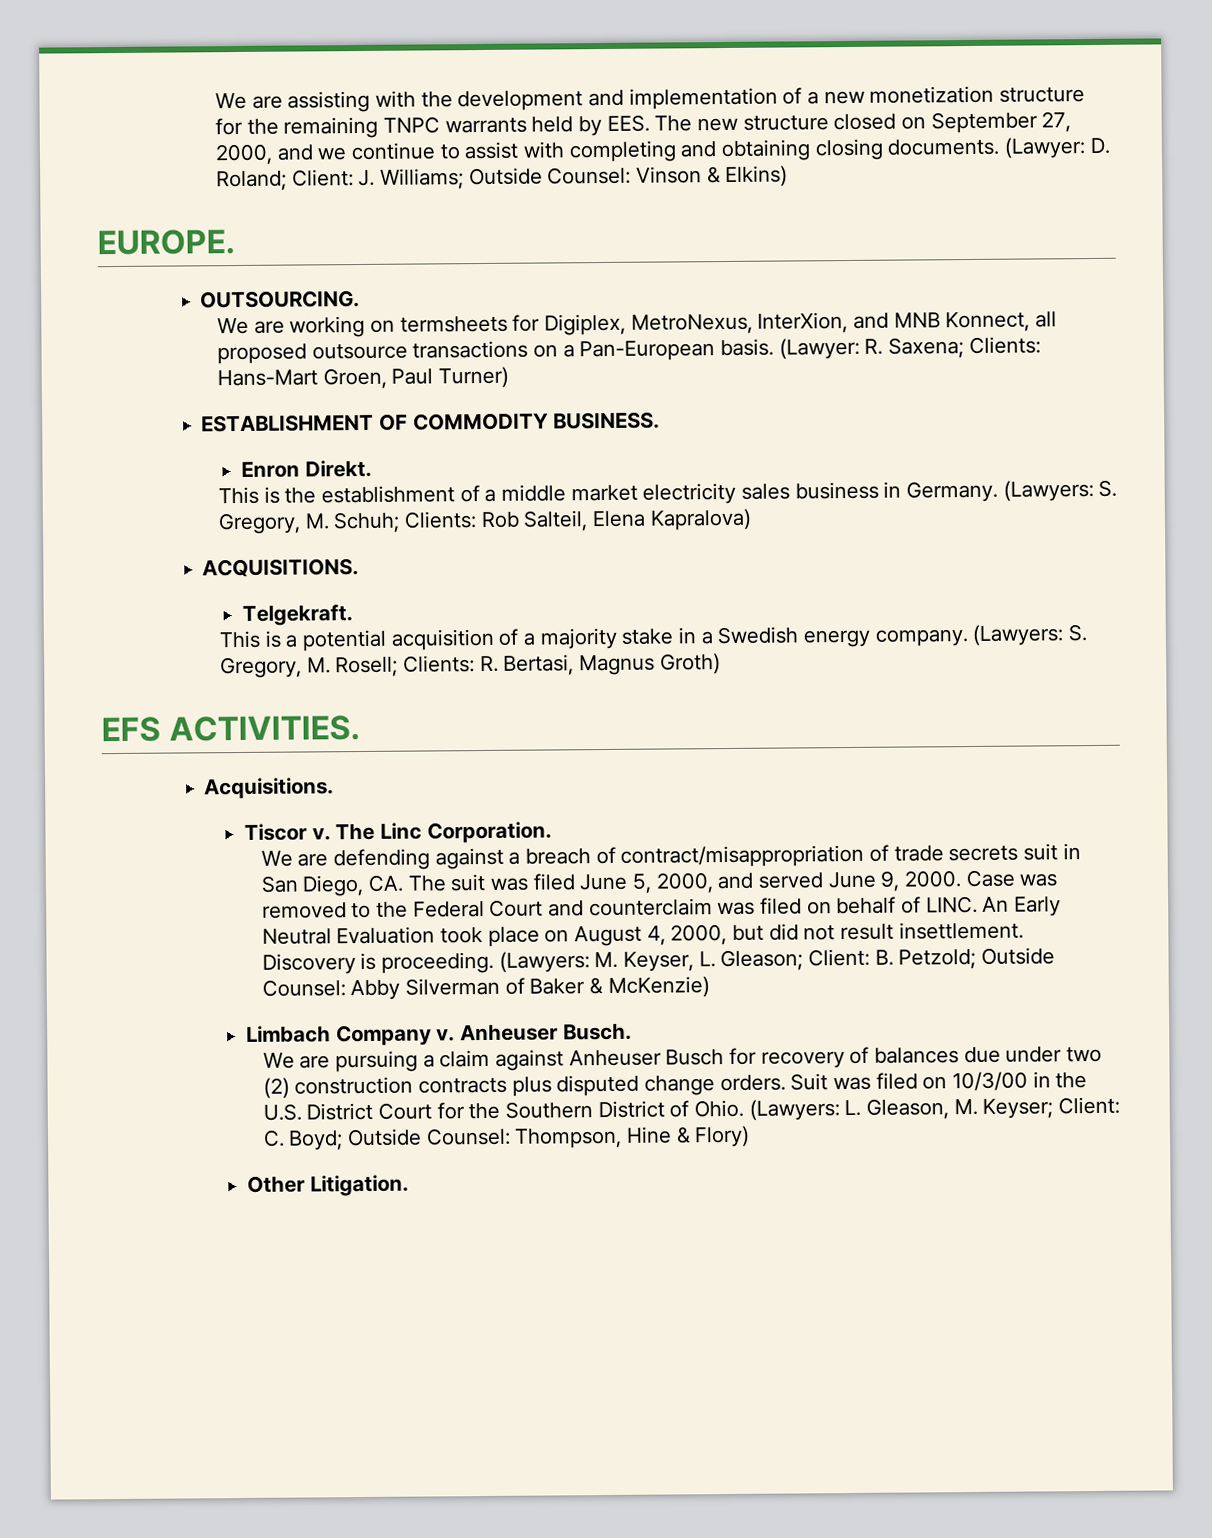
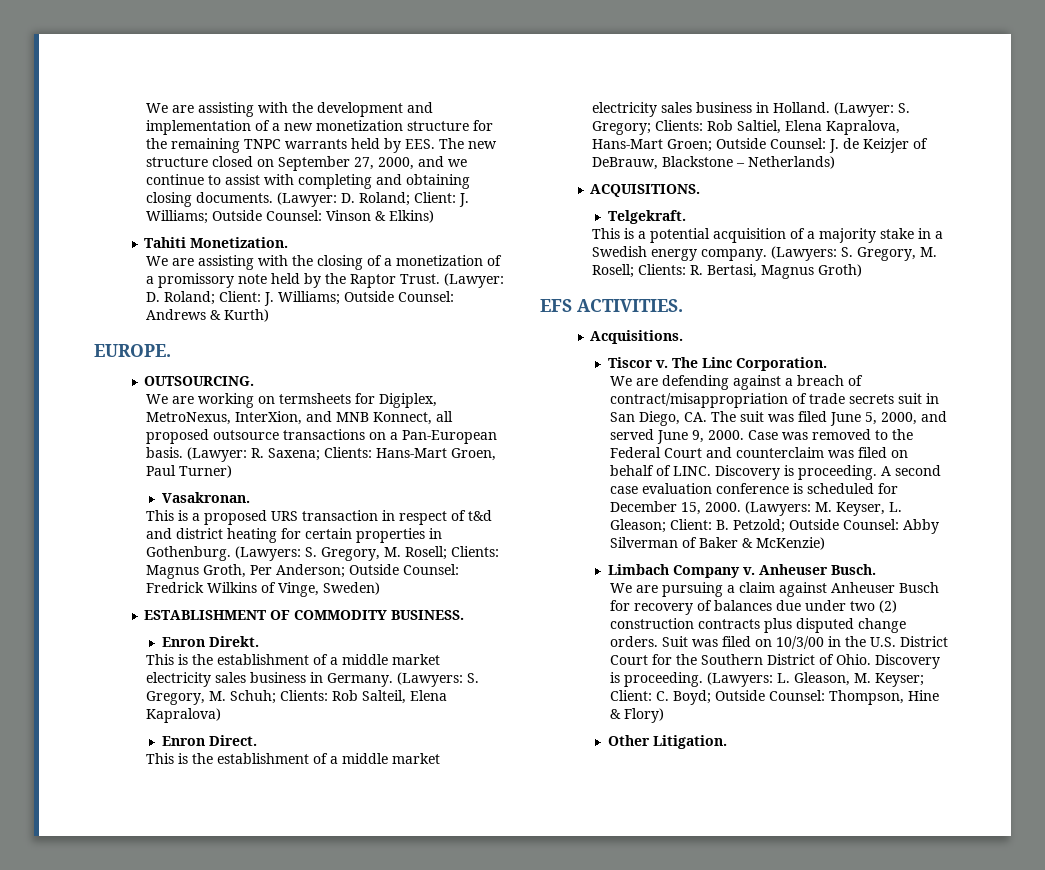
+ Tahiti Monetization.
+ We are assisting with the closing of a monetization of a promissory note held by the Raptor Trust. (Lawyer: D. Roland; Client: J. Williams; Outside Counsel: Andrews & Kurth)
+ Vasakronan.
+ This is a proposed URS transaction in respect of t&d and district heating for certain properties in Gothenburg. (Lawyers: S. Gregory, M. Rosell; Clients: Magnus Groth, Per Anderson; Outside Counsel: Fredrick Wilkins of Vinge, Sweden)
+ Enron Direct.
+ This is the establishment of a middle market electricity sales business in Holland. (Lawyer: S. Gregory; Clients: Rob Saltiel, Elena Kapralova, Hans-Mart Groen; Outside Counsel: J. de Keizjer of DeBrauw, Blackstone – Netherlands)
- An Early Neutral Evaluation took place on August 4, 2000, but did not result insettlement. Discovery is proceeding.
+ Discovery is proceeding. A second case evaluation conference is scheduled for December 15, 2000.
- Suit was filed on 10/3/00 in the U.S. District Court for the Southern District of Ohio.
+ Suit was filed on 10/3/00 in the U.S. District Court for the Southern District of Ohio. Discovery is proceeding.

